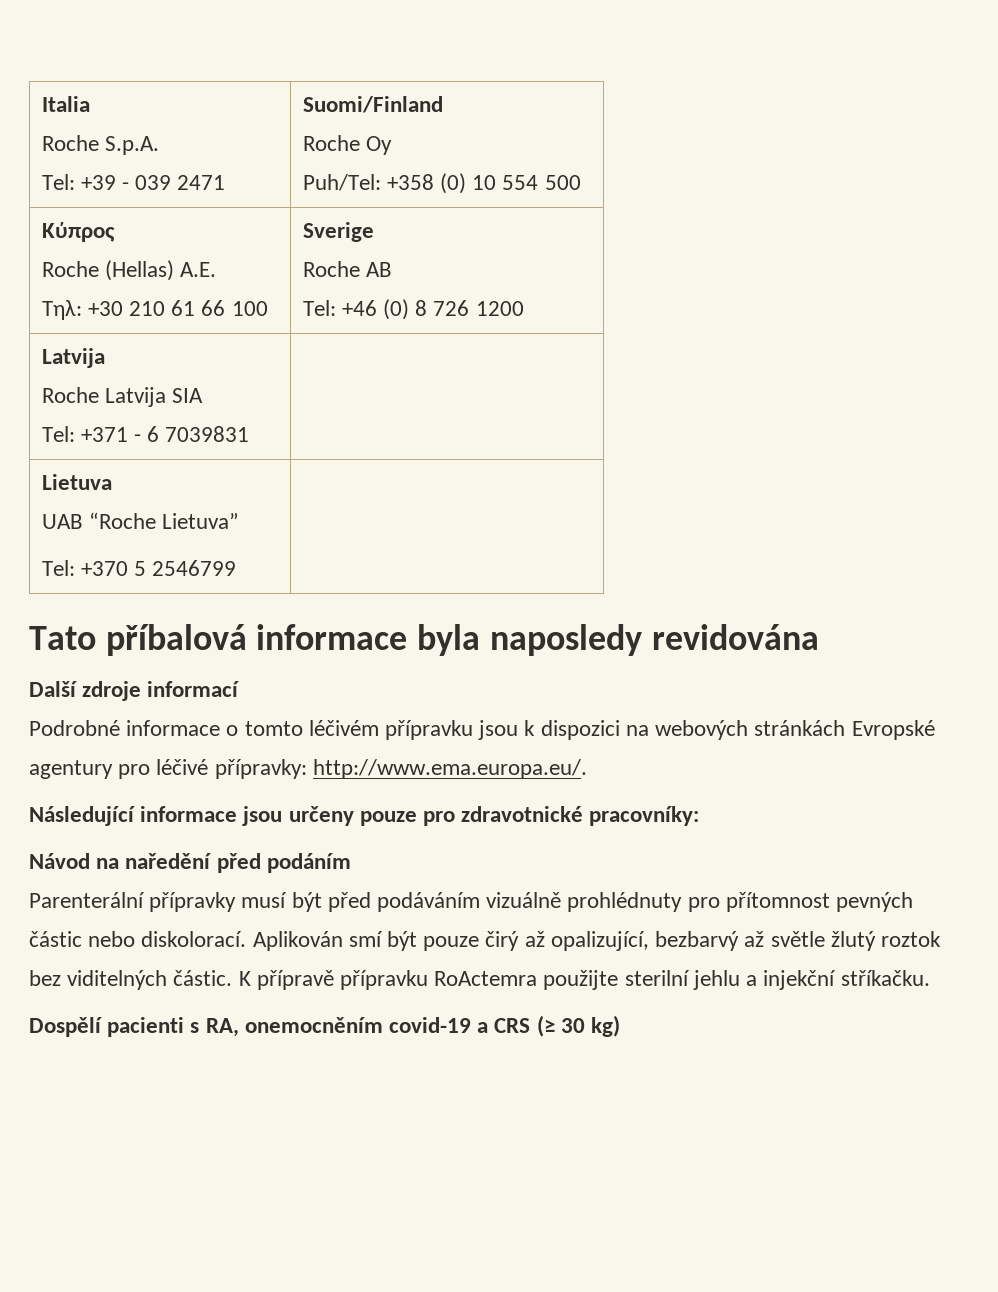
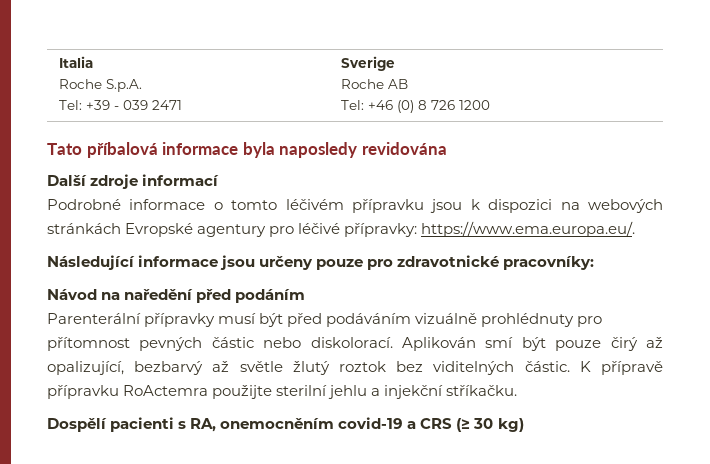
  Italia
  Roche S.p.A.
- Tel: +39 - 039 2471 | Suomi/Finland
- Roche Oy
- Puh/Tel: +358 (0) 10 554 500
- Kύπρος
- Roche (Hellas) A.E.
- Τηλ: +30 210 61 66 100 | Sverige
+ Tel: +39 - 039 2471 | Sverige
  Roche AB
  Tel: +46 (0) 8 726 1200
- Latvija
- Roche Latvija SIA
- Tel: +371 - 6 7039831 |
- Lietuva
- UAB “Roche Lietuva”
- Tel: +370 5 2546799 |
- Podrobné informace o tomto léčivém přípravku jsou k dispozici na webových stránkách Evropské agentury pro léčivé přípravky: http://www.ema.europa.eu/.
+ Podrobné informace o tomto léčivém přípravku jsou k dispozici na webových stránkách Evropské agentury pro léčivé přípravky: https://www.ema.europa.eu/.

